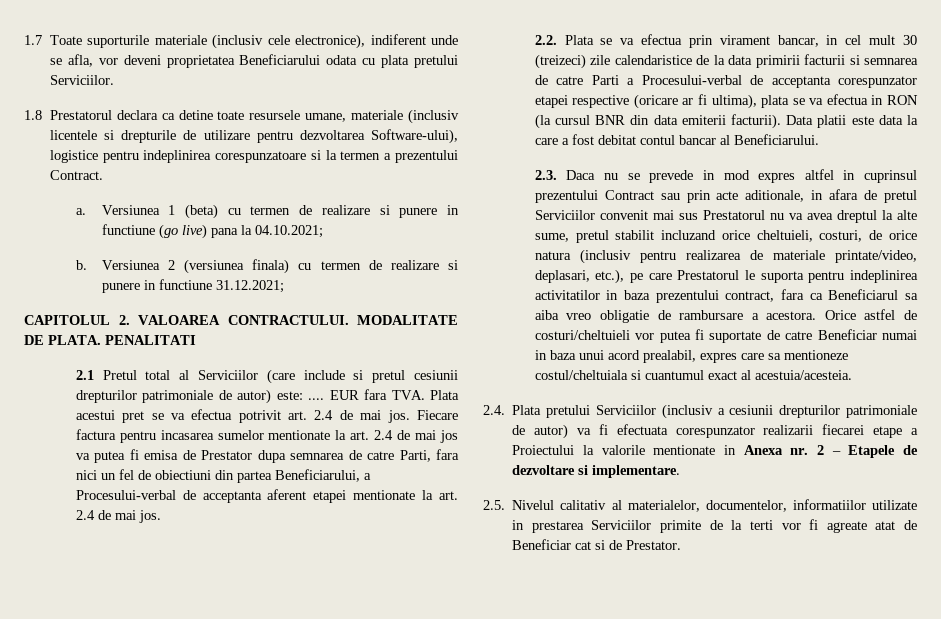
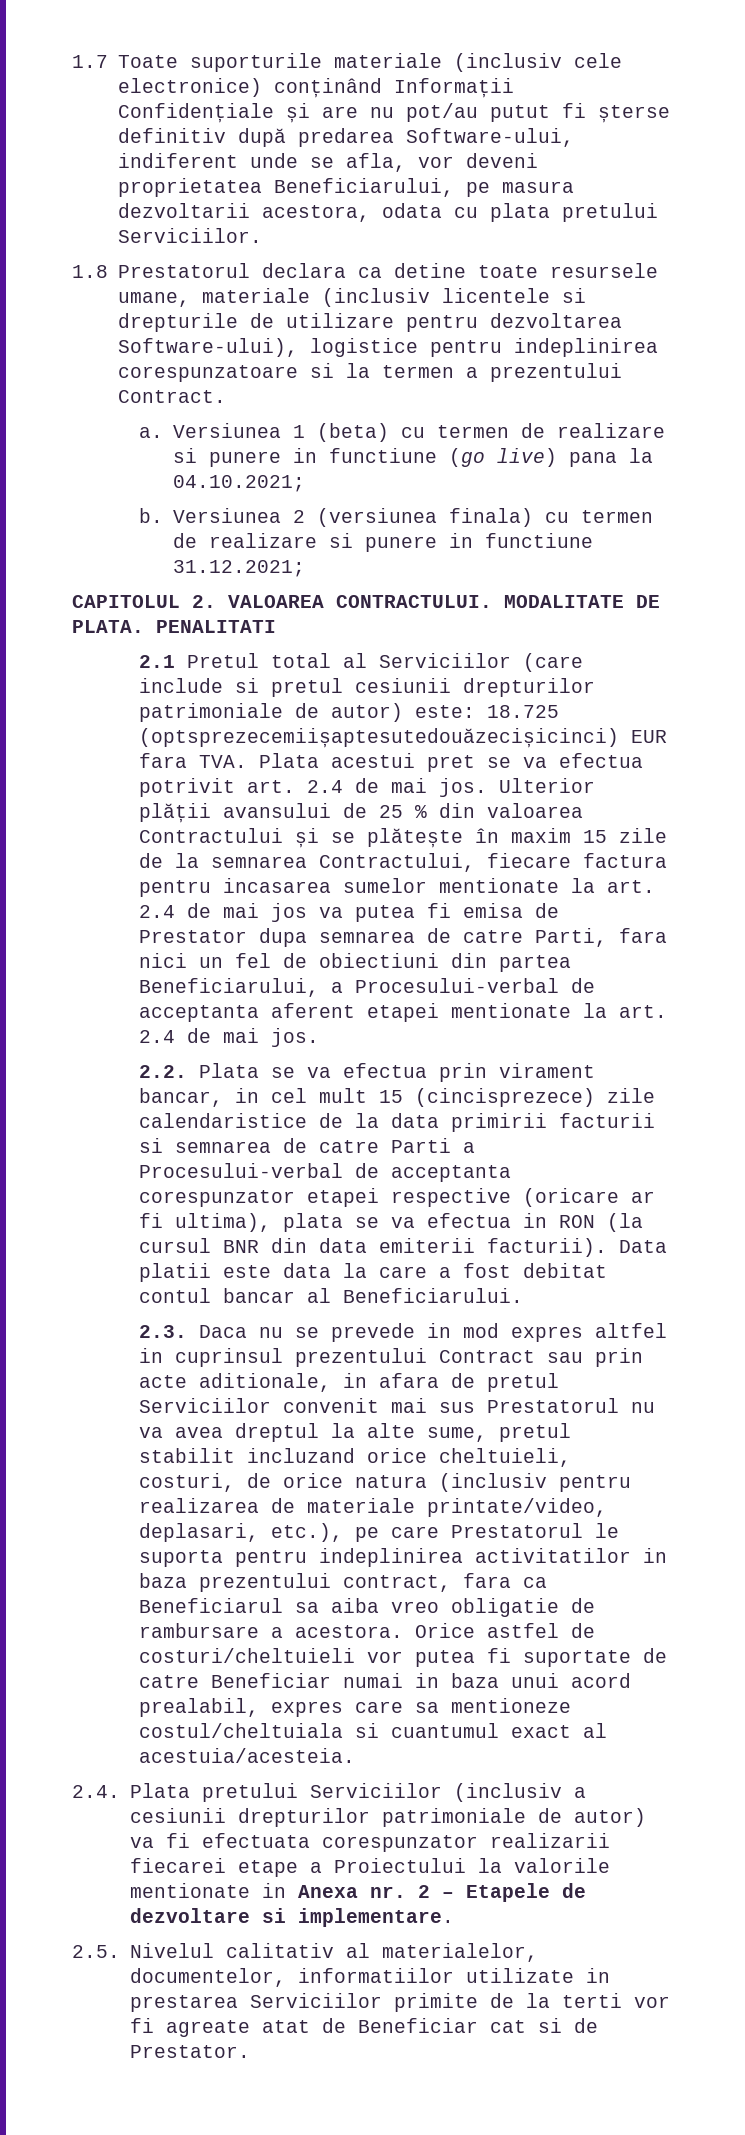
- 1.7 Toate suporturile materiale (inclusiv cele electronice), indiferent unde se afla, vor deveni proprietatea Beneficiarului odata cu plata pretului Serviciilor.
+ 1.7 Toate suporturile materiale (inclusiv cele electronice) conținând Informații Confidențiale și are nu pot/au putut fi șterse definitiv după predarea Software-ului, indiferent unde se afla, vor deveni proprietatea Beneficiarului, pe masura dezvoltarii acestora, odata cu plata pretului Serviciilor.
- 2.1 Pretul total al Serviciilor (care include si pretul cesiunii drepturilor patrimoniale de autor) este: .... EUR fara TVA. Plata acestui pret se va efectua potrivit art. 2.4 de mai jos.
+ 2.1 Pretul total al Serviciilor (care include si pretul cesiunii drepturilor patrimoniale de autor) este: 18.725 (optsprezecemiișaptesutedouăzecișicinci) EUR fara TVA. Plata acestui pret se va efectua potrivit art. 2.4 de mai jos.
- Fiecare factura pentru incasarea sumelor mentionate la art. 2.4 de mai jos va putea fi emisa de Prestator dupa semnarea de catre Parti, fara nici un fel de obiectiuni din partea Beneficiarului, a Procesului-verbal de acceptanta aferent etapei mentionate la art. 2.4 de mai jos.
+ Ulterior plății avansului de 25 % din valoarea Contractului și se plătește în maxim 15 zile de la semnarea Contractului, fiecare factura pentru incasarea sumelor mentionate la art. 2.4 de mai jos va putea fi emisa de Prestator dupa semnarea de catre Parti, fara nici un fel de obiectiuni din partea Beneficiarului, a Procesului-verbal de acceptanta aferent etapei mentionate la art. 2.4 de mai jos.
- 2.2. Plata se va efectua prin virament bancar, in cel mult 30 (treizeci) zile calendaristice de la data primirii facturii si semnarea de catre Parti a Procesului-verbal de acceptanta corespunzator etapei respective (oricare ar fi ultima), plata se va efectua in RON (la cursul BNR din data emiterii facturii).
+ 2.2. Plata se va efectua prin virament bancar, in cel mult 15 (cincisprezece) zile calendaristice de la data primirii facturii si semnarea de catre Parti a Procesului-verbal de acceptanta corespunzator etapei respective (oricare ar fi ultima), plata se va efectua in RON (la cursul BNR din data emiterii facturii).

